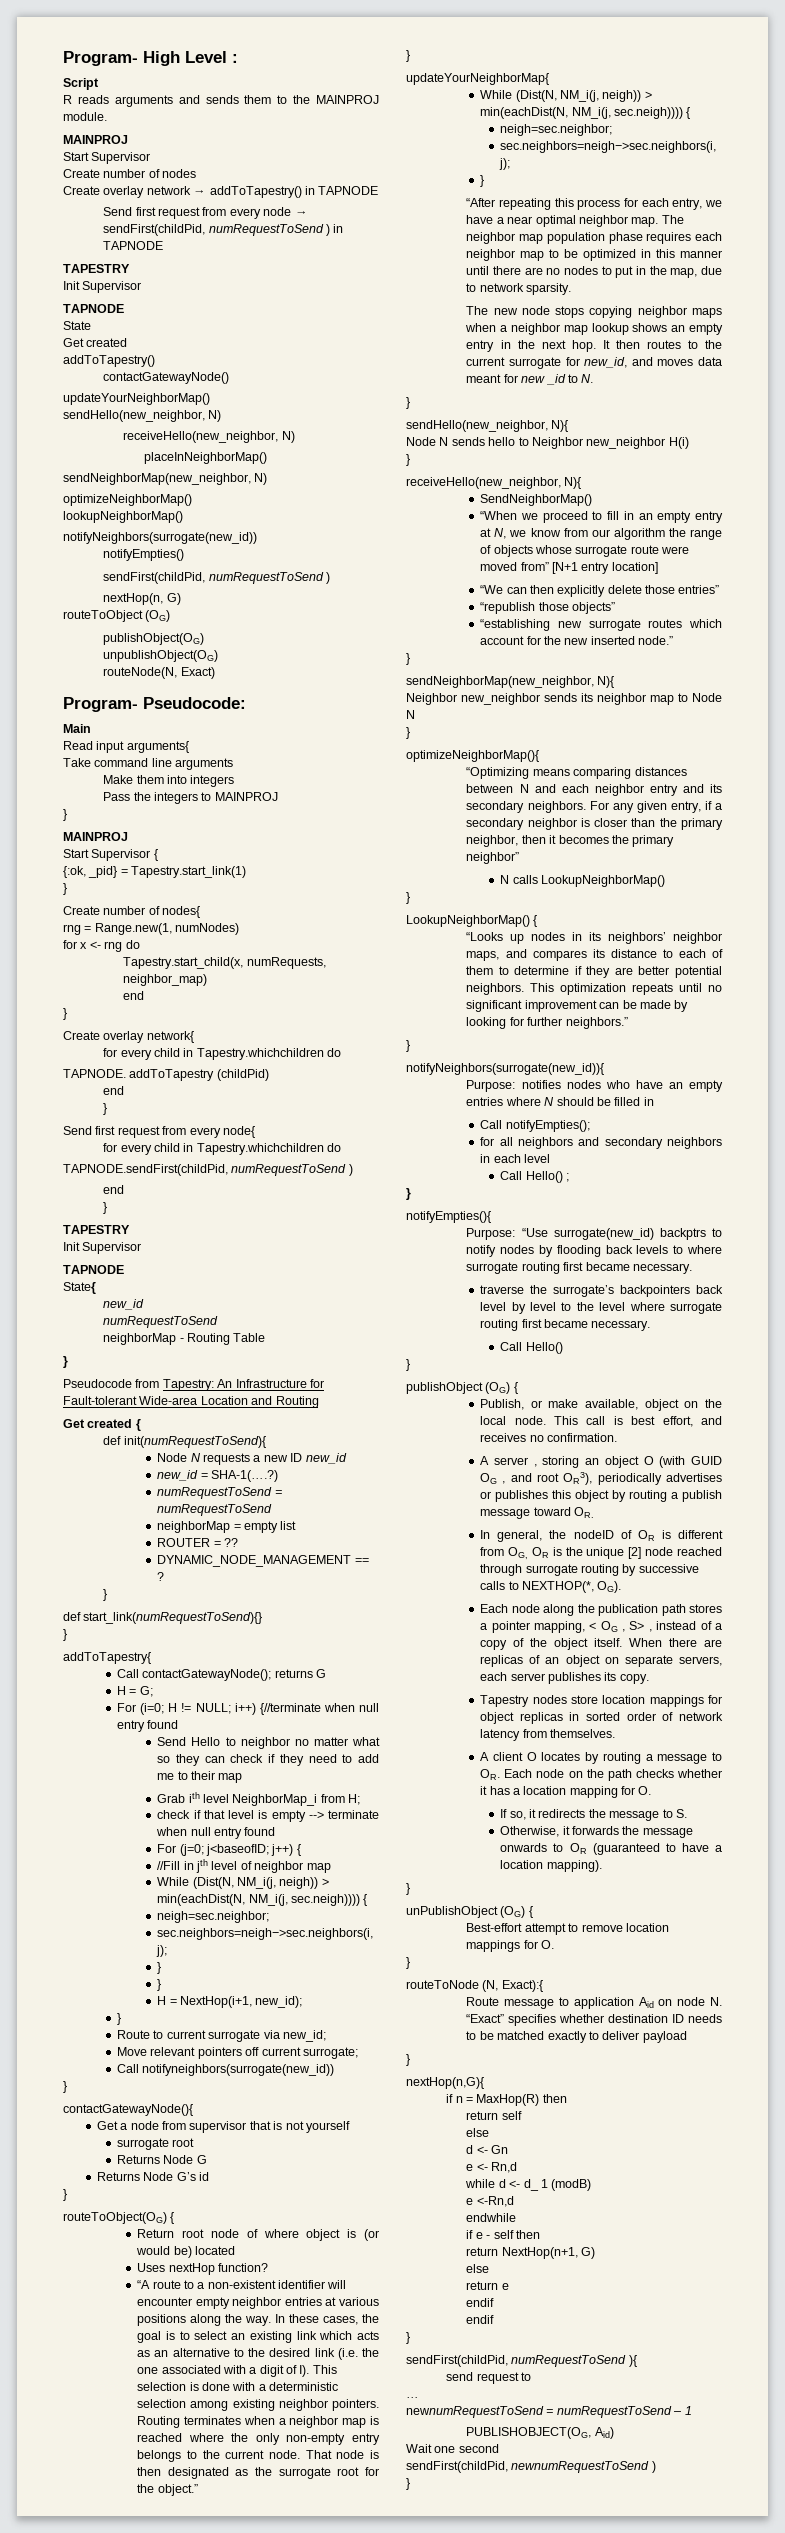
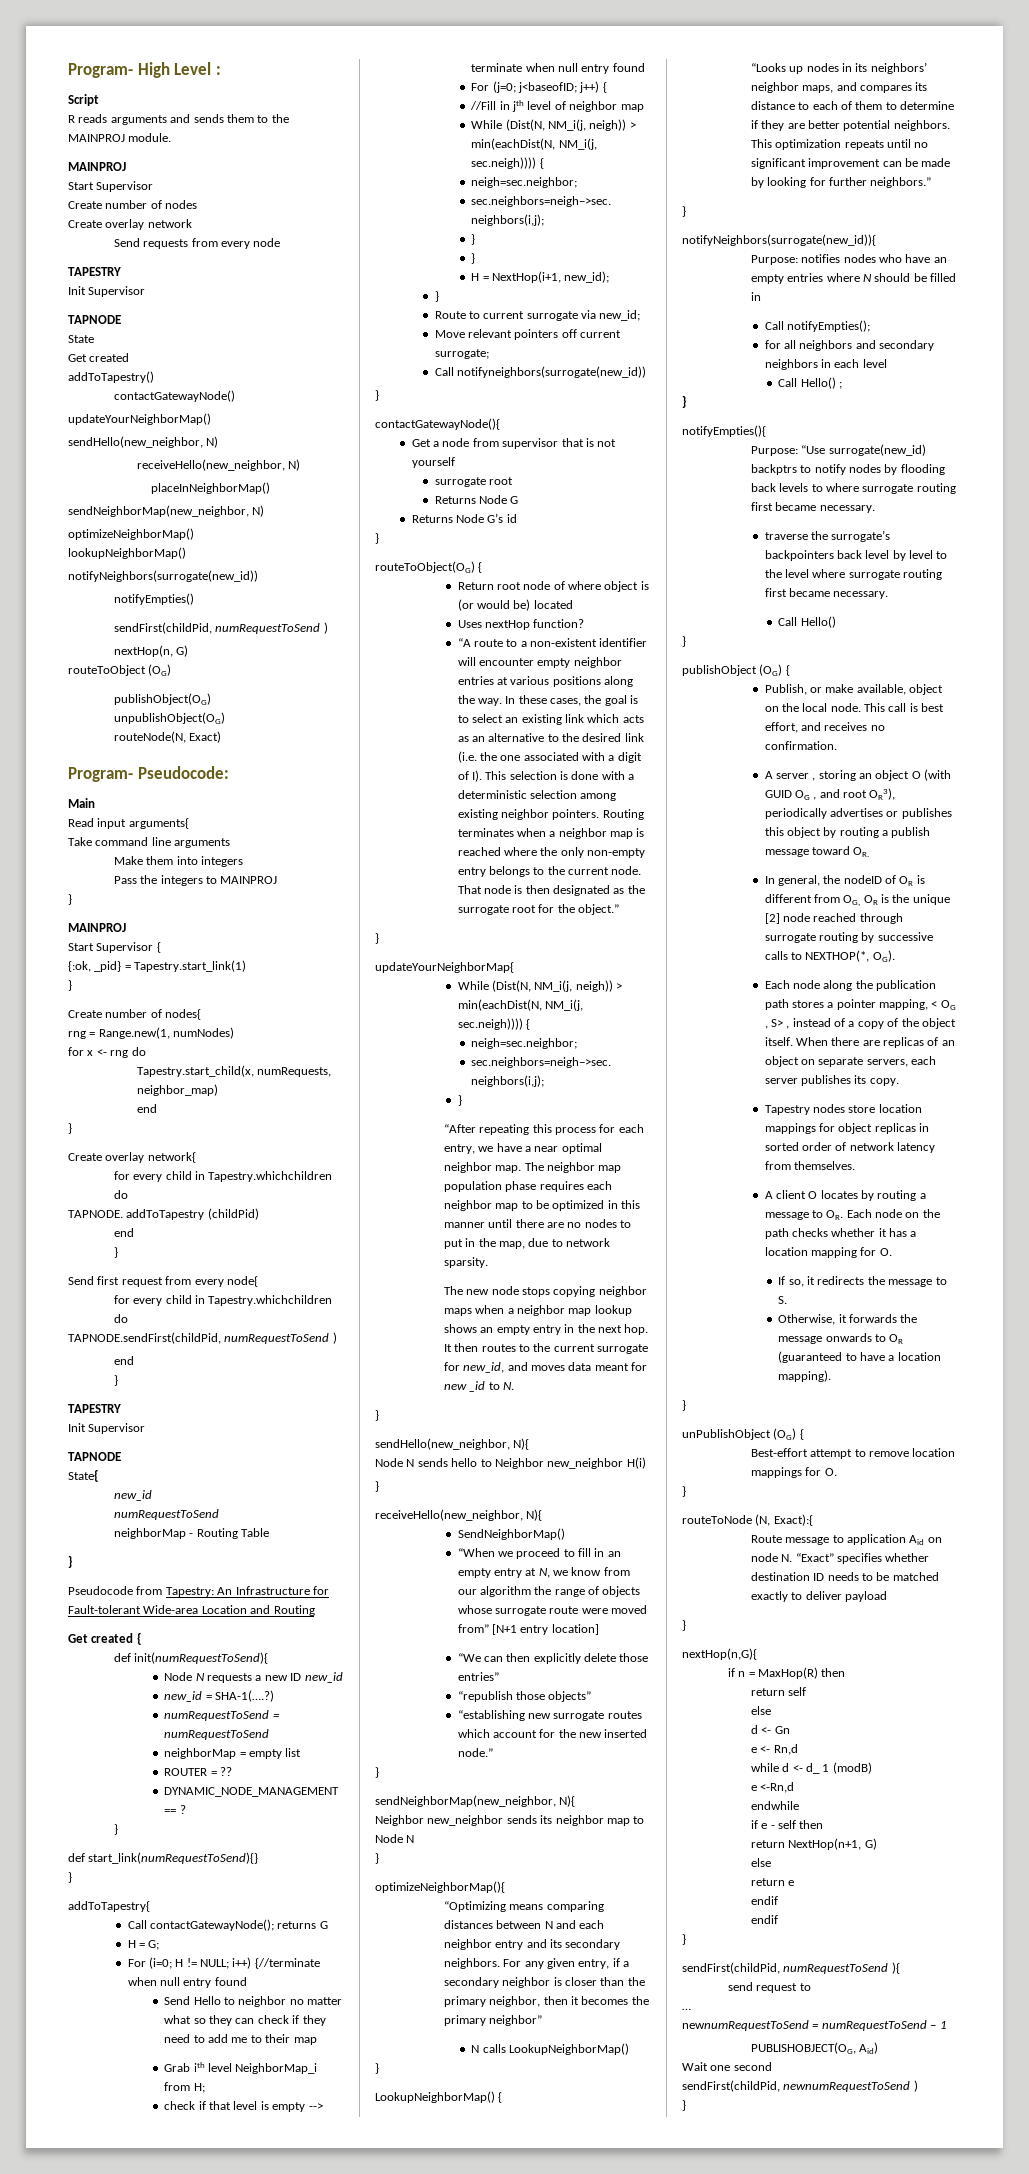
- Create overlay network → addToTapestry() in TAPNODE
- Send first request from every node → sendFirst(childPid, numRequestToSend ) in TAPNODE
+ Create overlay network
+ Send requests from every node

